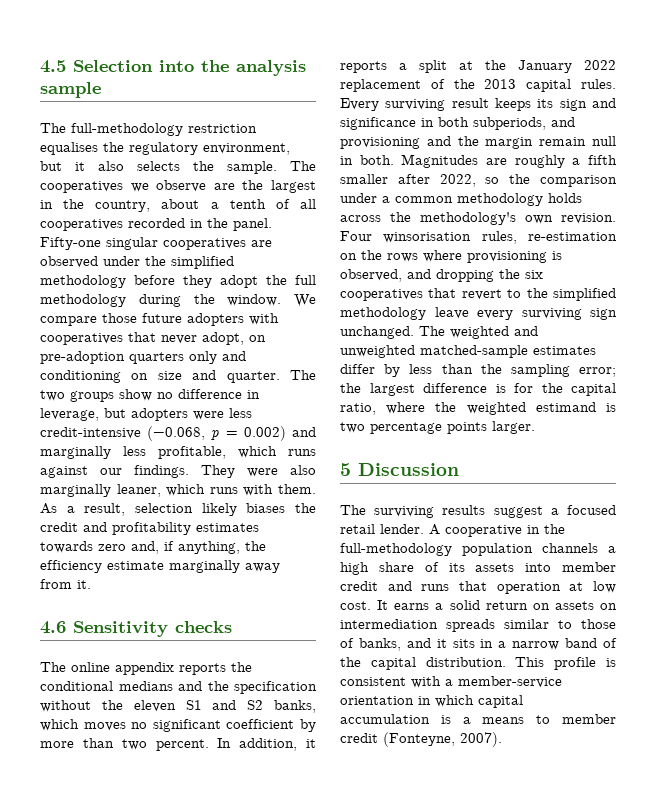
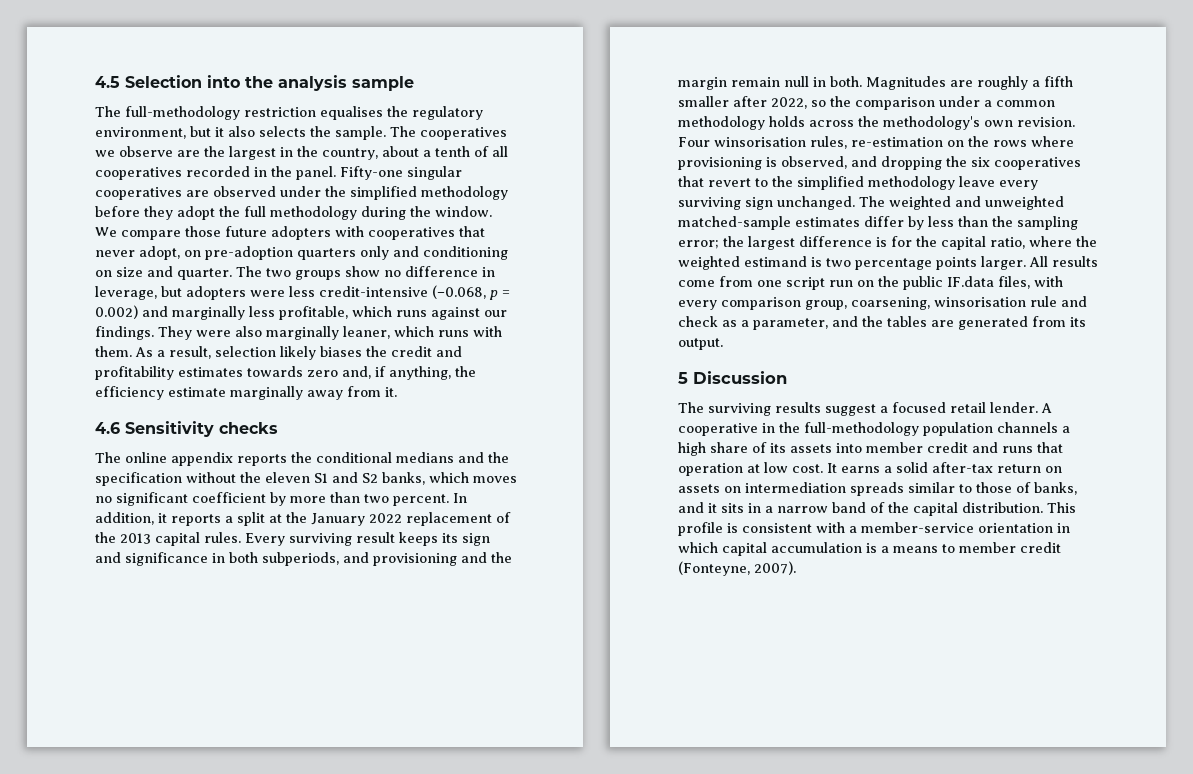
+ All results come from one script run on the public IF.data files, with every comparison group, coarsening, winsorisation rule and check as a parameter, and the tables are generated from its output.
- It earns a solid return on assets on intermediation spreads similar to those of banks, and it sits in a narrow band of the capital distribution.
+ It earns a solid after-tax return on assets on intermediation spreads similar to those of banks, and it sits in a narrow band of the capital distribution.

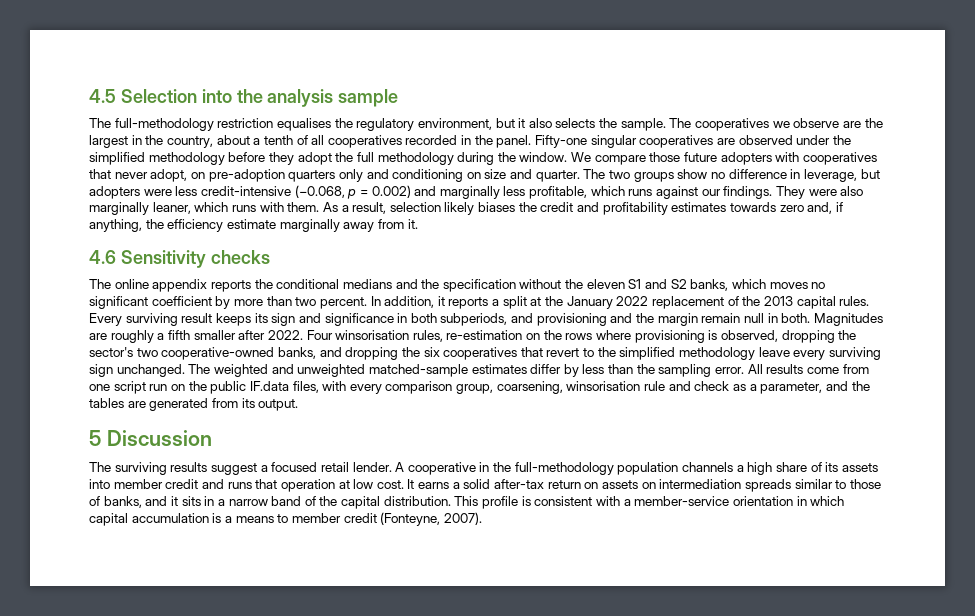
- Magnitudes are roughly a fifth smaller after 2022, so the comparison under a common methodology holds across the methodology's own revision.
+ Magnitudes are roughly a fifth smaller after 2022.
- Four winsorisation rules, re-estimation on the rows where provisioning is observed, and dropping the six cooperatives that revert to the simplified methodology leave every surviving sign unchanged.
+ Four winsorisation rules, re-estimation on the rows where provisioning is observed, dropping the sector's two cooperative-owned banks, and dropping the six cooperatives that revert to the simplified methodology leave every surviving sign unchanged.
- The weighted and unweighted matched-sample estimates differ by less than the sampling error; the largest difference is for the capital ratio, where the weighted estimand is two percentage points larger.
+ The weighted and unweighted matched-sample estimates differ by less than the sampling error.

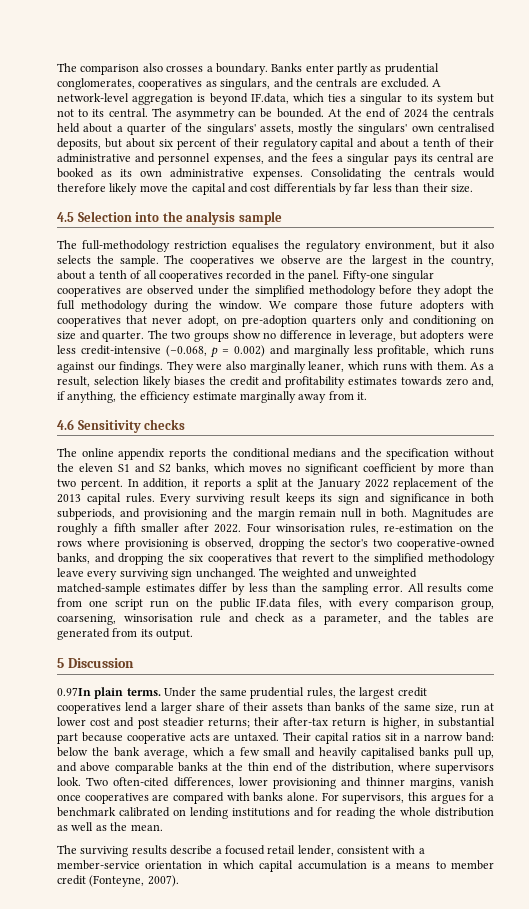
+ The comparison also crosses a boundary. Banks enter partly as prudential conglomerates, cooperatives as singulars, and the centrals are excluded. A network-level aggregation is beyond IF.data, which ties a singular to its system but not to its central. The asymmetry can be bounded. At the end of 2024 the centrals held about a quarter of the singulars' assets, mostly the singulars' own centralised deposits, but about six percent of their regulatory capital and about a tenth of their administrative and personnel expenses, and the fees a singular pays its central are booked as its own administrative expenses. Consolidating the centrals would therefore likely move the capital and cost differentials by far less than their size.
+ 0.97In plain terms. Under the same prudential rules, the largest credit cooperatives lend a larger share of their assets than banks of the same size, run at lower cost and post steadier returns; their after-tax return is higher, in substantial part because cooperative acts are untaxed. Their capital ratios sit in a narrow band: below the bank average, which a few small and heavily capitalised banks pull up, and above comparable banks at the thin end of the distribution, where supervisors look. Two often-cited differences, lower provisioning and thinner margins, vanish once cooperatives are compared with banks alone. For supervisors, this argues for a benchmark calibrated on lending institutions and for reading the whole distribution as well as the mean.
- The surviving results suggest a focused retail lender. A cooperative in the full-methodology population channels a high share of its assets into member credit and runs that operation at low cost. It earns a solid after-tax return on assets on intermediation spreads similar to those of banks, and it sits in a narrow band of the capital distribution. This profile is consistent with a member-service orientation in which capital accumulation is a means to member credit (Fonteyne, 2007).
+ The surviving results describe a focused retail lender, consistent with a member-service orientation in which capital accumulation is a means to member credit (Fonteyne, 2007).

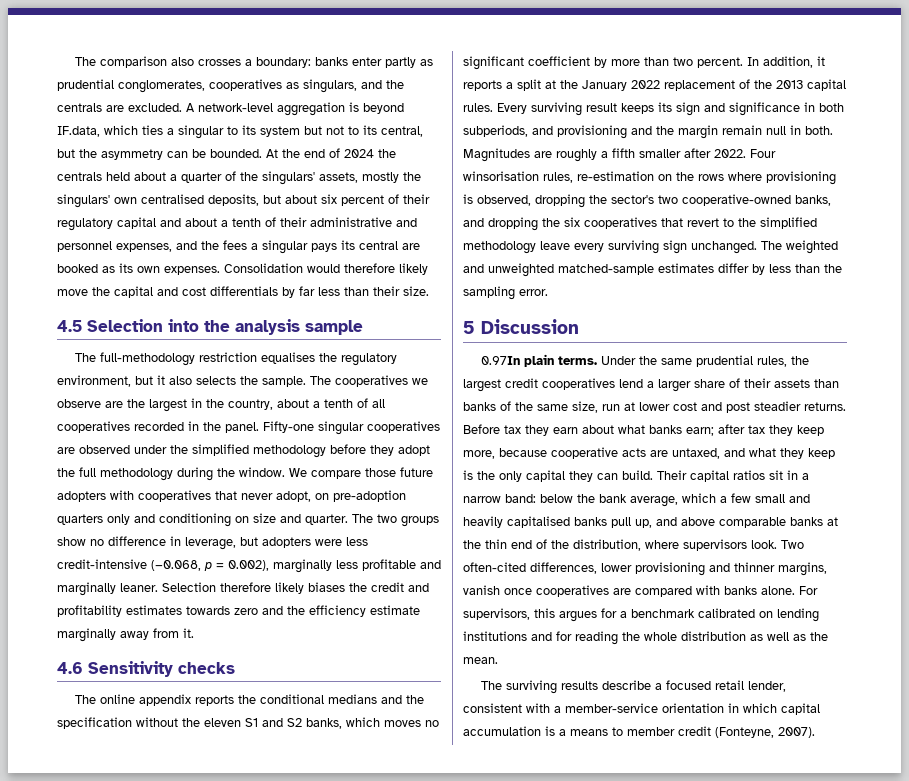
- The comparison also crosses a boundary. Banks enter partly as prudential conglomerates, cooperatives as singulars, and the centrals are excluded.
+ The comparison also crosses a boundary: banks enter partly as prudential conglomerates, cooperatives as singulars, and the centrals are excluded.
- A network-level aggregation is beyond IF.data, which ties a singular to its system but not to its central. The asymmetry can be bounded.
+ A network-level aggregation is beyond IF.data, which ties a singular to its system but not to its central, but the asymmetry can be bounded.
- At the end of 2024 the centrals held about a quarter of the singulars' assets, mostly the singulars' own centralised deposits, but about six percent of their regulatory capital and about a tenth of their administrative and personnel expenses, and the fees a singular pays its central are booked as its own administrative expenses. Consolidating the centrals would therefore likely move the capital and cost differentials by far less than their size.
+ At the end of 2024 the centrals held about a quarter of the singulars' assets, mostly the singulars' own centralised deposits, but about six percent of their regulatory capital and about a tenth of their administrative and personnel expenses, and the fees a singular pays its central are booked as its own expenses. Consolidation would therefore likely move the capital and cost differentials by far less than their size.
- The two groups show no difference in leverage, but adopters were less credit-intensive (−0.068, p = 0.002) and marginally less profitable, which runs against our findings. They were also marginally leaner, which runs with them. As a result, selection likely biases the credit and profitability estimates towards zero and, if anything, the efficiency estimate marginally away from it.
+ The two groups show no difference in leverage, but adopters were less credit-intensive (−0.068, p = 0.002), marginally less profitable and marginally leaner. Selection therefore likely biases the credit and profitability estimates towards zero and the efficiency estimate marginally away from it.
- All results come from one script run on the public IF.data files, with every comparison group, coarsening, winsorisation rule and check as a parameter, and the tables are generated from its output.
- Under the same prudential rules, the largest credit cooperatives lend a larger share of their assets than banks of the same size, run at lower cost and post steadier returns; their after-tax return is higher, in substantial part because cooperative acts are untaxed.
+ Under the same prudential rules, the largest credit cooperatives lend a larger share of their assets than banks of the same size, run at lower cost and post steadier returns. Before tax they earn about what banks earn; after tax they keep more, because cooperative acts are untaxed, and what they keep is the only capital they can build.

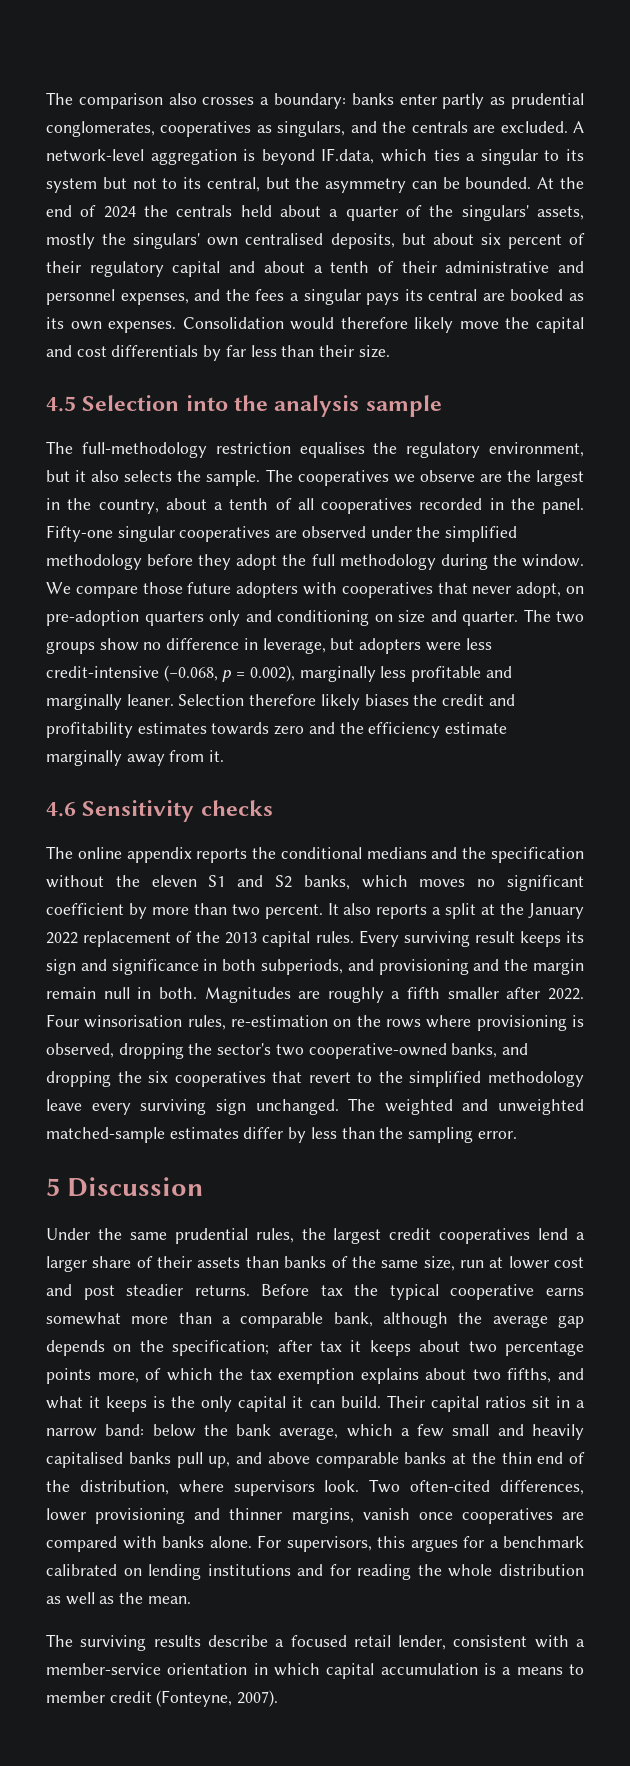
- In addition, it reports a split at the January 2022 replacement of the 2013 capital rules.
+ It also reports a split at the January 2022 replacement of the 2013 capital rules.
- 0.97In plain terms.
- Before tax they earn about what banks earn; after tax they keep more, because cooperative acts are untaxed, and what they keep is the only capital they can build.
+ Before tax the typical cooperative earns somewhat more than a comparable bank, although the average gap depends on the specification; after tax it keeps about two percentage points more, of which the tax exemption explains about two fifths, and what it keeps is the only capital it can build.

